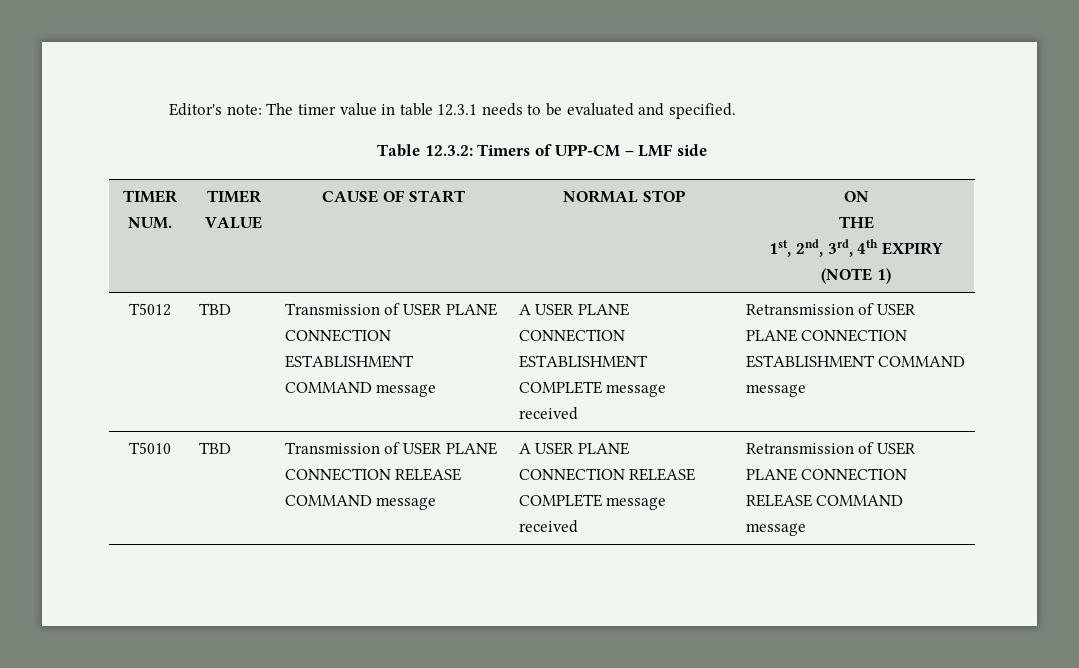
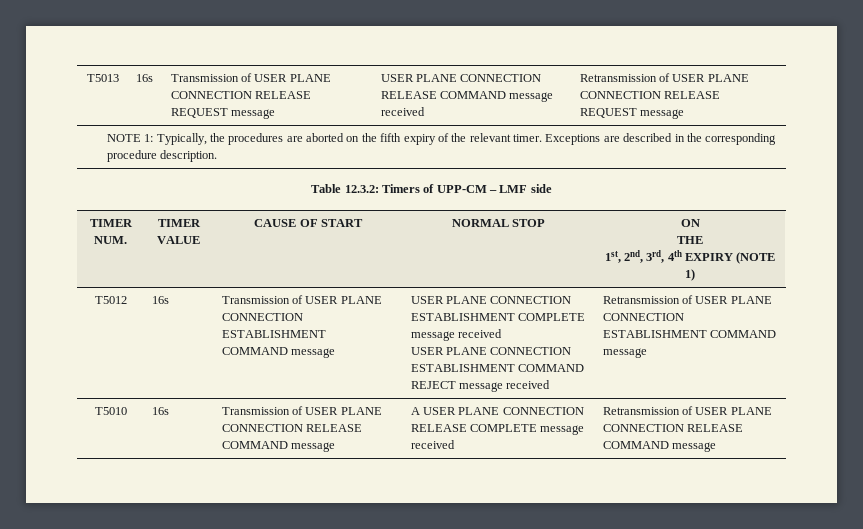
- Editor's note: The timer value in table 12.3.1 needs to be evaluated and specified.
+ T5013 | 16s | Transmission of USER PLANE CONNECTION RELEASE REQUEST message | USER PLANE CONNECTION RELEASE COMMAND message received | Retransmission of USER PLANE CONNECTION RELEASE REQUEST message
+ NOTE 1: Typically, the procedures are aborted on the fifth expiry of the relevant timer. Exceptions are described in the corresponding procedure description.
- T5012 | TBD | Transmission of USER PLANE CONNECTION ESTABLISHMENT COMMAND message | A USER PLANE CONNECTION ESTABLISHMENT COMPLETE message received | Retransmission of USER PLANE CONNECTION ESTABLISHMENT COMMAND message
+ T5012 | 16s | Transmission of USER PLANE CONNECTION ESTABLISHMENT COMMAND message | USER PLANE CONNECTION ESTABLISHMENT COMPLETE message received
+ USER PLANE CONNECTION ESTABLISHMENT COMMAND REJECT message received | Retransmission of USER PLANE CONNECTION ESTABLISHMENT COMMAND message
- T5010 | TBD | Transmission of USER PLANE CONNECTION RELEASE COMMAND message | A USER PLANE CONNECTION RELEASE COMPLETE message received | Retransmission of USER PLANE CONNECTION RELEASE COMMAND message
+ T5010 | 16s | Transmission of USER PLANE CONNECTION RELEASE COMMAND message | A USER PLANE CONNECTION RELEASE COMPLETE message received | Retransmission of USER PLANE CONNECTION RELEASE COMMAND message

